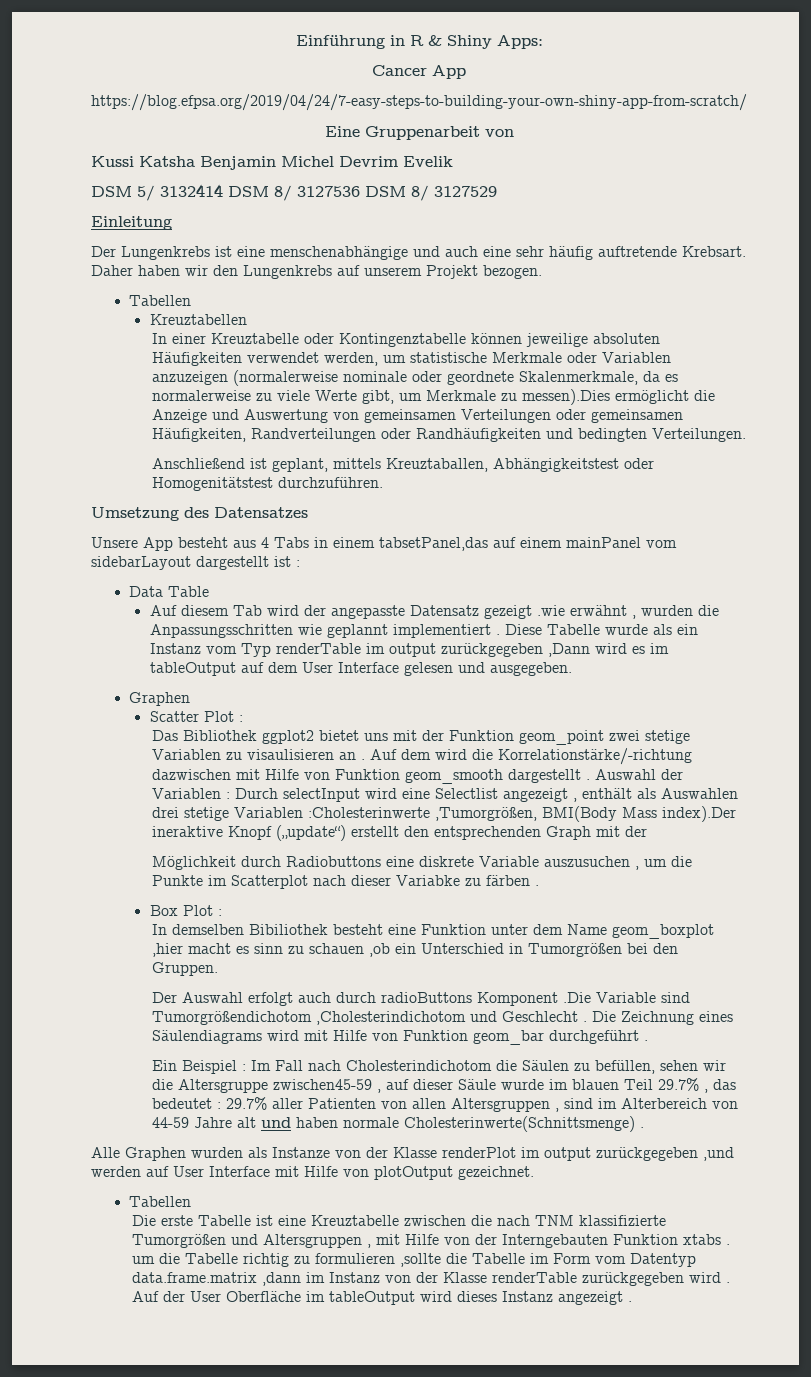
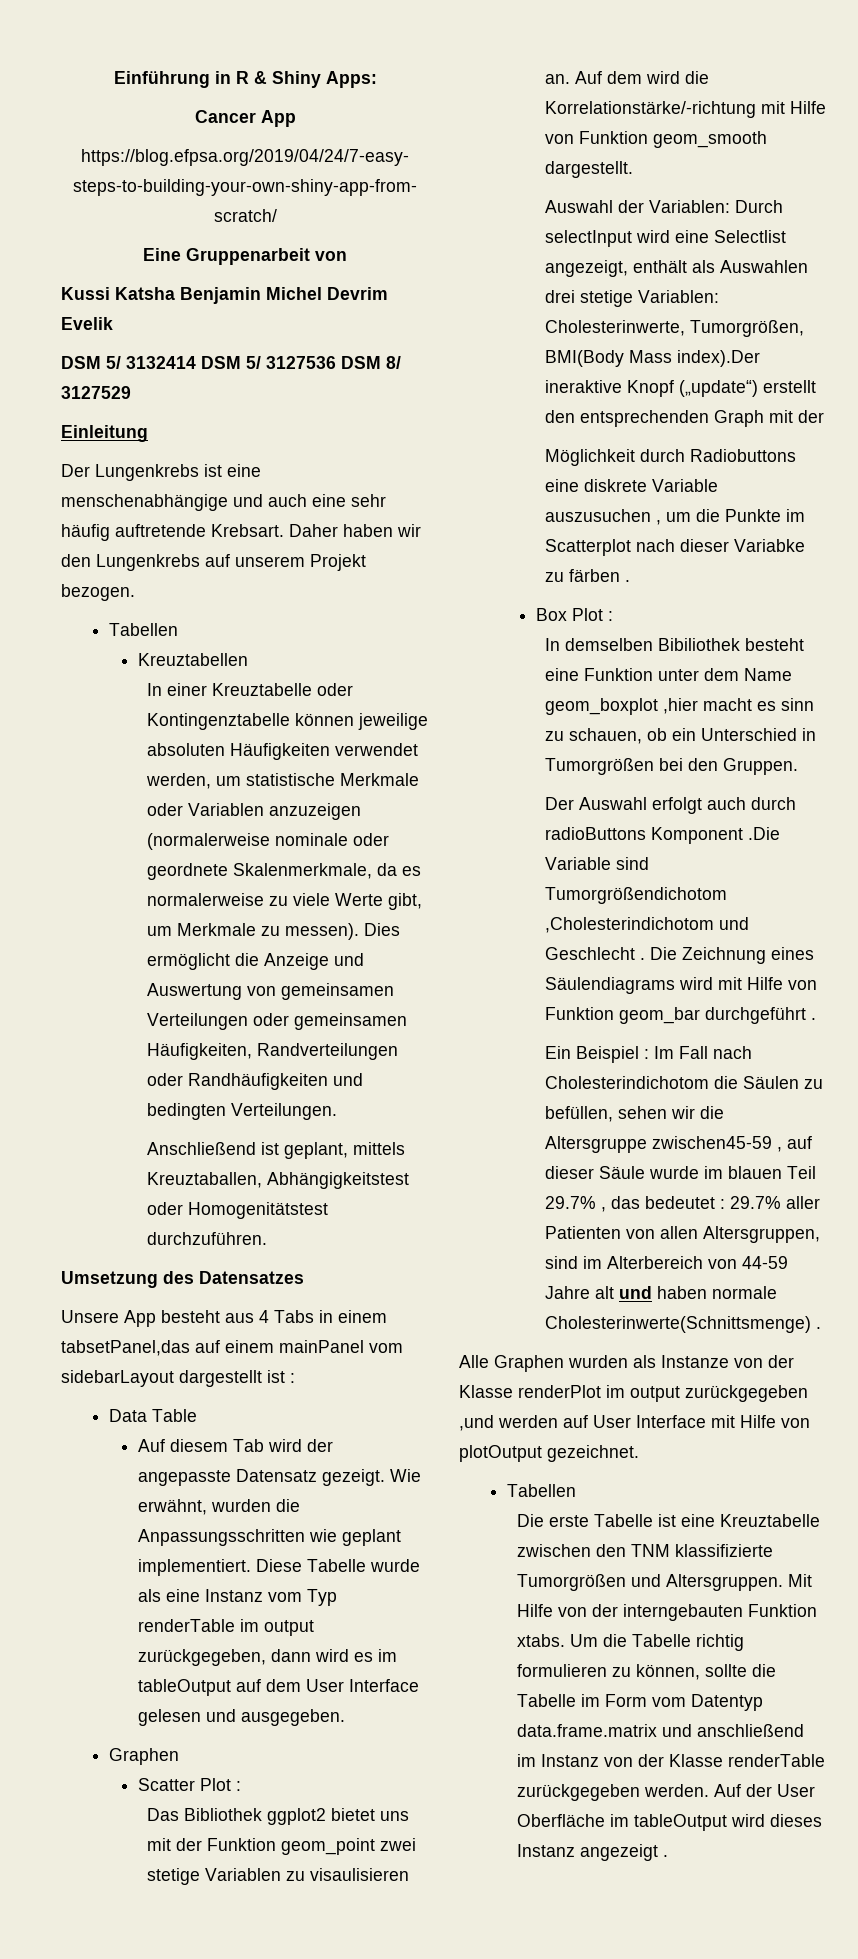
- DSM 5/ 3132414 DSM 8/ 3127536 DSM 8/ 3127529
+ DSM 5/ 3132414 DSM 5/ 3127536 DSM 8/ 3127529
- In einer Kreuztabelle oder Kontingenztabelle können jeweilige absoluten Häufigkeiten verwendet werden, um statistische Merkmale oder Variablen anzuzeigen (normalerweise nominale oder geordnete Skalenmerkmale, da es normalerweise zu viele Werte gibt, um Merkmale zu messen).Dies ermöglicht die Anzeige und Auswertung von gemeinsamen Verteilungen oder gemeinsamen Häufigkeiten, Randverteilungen oder Randhäufigkeiten und bedingten Verteilungen.
+ In einer Kreuztabelle oder Kontingenztabelle können jeweilige absoluten Häufigkeiten verwendet werden, um statistische Merkmale oder Variablen anzuzeigen (normalerweise nominale oder geordnete Skalenmerkmale, da es normalerweise zu viele Werte gibt, um Merkmale zu messen). Dies ermöglicht die Anzeige und Auswertung von gemeinsamen Verteilungen oder gemeinsamen Häufigkeiten, Randverteilungen oder Randhäufigkeiten und bedingten Verteilungen.
- Auf diesem Tab wird der angepasste Datensatz gezeigt .wie erwähnt , wurden die Anpassungsschritten wie geplannt implementiert .
+ Auf diesem Tab wird der angepasste Datensatz gezeigt. Wie erwähnt, wurden die Anpassungsschritten wie geplant implementiert.
- Diese Tabelle wurde als ein Instanz vom Typ renderTable im output zurückgegeben ,Dann wird es im tableOutput auf dem User Interface gelesen und ausgegeben.
+ Diese Tabelle wurde als eine Instanz vom Typ renderTable im output zurückgegeben, dann wird es im tableOutput auf dem User Interface gelesen und ausgegeben.
- Das Bibliothek ggplot2 bietet uns mit der Funktion geom_point zwei stetige Variablen zu visaulisieren an .
+ Das Bibliothek ggplot2 bietet uns mit der Funktion geom_point zwei stetige Variablen zu visaulisieren an.
- Auf dem wird die Korrelationstärke/-richtung dazwischen mit Hilfe von Funktion geom_smooth dargestellt . Auswahl der Variablen : Durch selectInput wird eine Selectlist angezeigt , enthält als Auswahlen drei stetige Variablen :Cholesterinwerte ,Tumorgrößen, BMI(Body Mass index).Der ineraktive Knopf („update“) erstellt den entsprechenden Graph mit der
+ Auf dem wird die Korrelationstärke/-richtung mit Hilfe von Funktion geom_smooth dargestellt.
+ Auswahl der Variablen: Durch selectInput wird eine Selectlist angezeigt, enthält als Auswahlen drei stetige Variablen: Cholesterinwerte, Tumorgrößen, BMI(Body Mass index).Der ineraktive Knopf („update“) erstellt den entsprechenden Graph mit der
- In demselben Bibiliothek besteht eine Funktion unter dem Name geom_boxplot ,hier macht es sinn zu schauen ,ob ein Unterschied in Tumorgrößen bei den Gruppen.
+ In demselben Bibiliothek besteht eine Funktion unter dem Name geom_boxplot ,hier macht es sinn zu schauen, ob ein Unterschied in Tumorgrößen bei den Gruppen.
- Ein Beispiel : Im Fall nach Cholesterindichotom die Säulen zu befüllen, sehen wir die Altersgruppe zwischen45-59 , auf dieser Säule wurde im blauen Teil 29.7% , das bedeutet : 29.7% aller Patienten von allen Altersgruppen , sind im Alterbereich von 44-59 Jahre alt und haben normale Cholesterinwerte(Schnittsmenge) .
+ Ein Beispiel : Im Fall nach Cholesterindichotom die Säulen zu befüllen, sehen wir die Altersgruppe zwischen45-59 , auf dieser Säule wurde im blauen Teil 29.7% , das bedeutet : 29.7% aller Patienten von allen Altersgruppen, sind im Alterbereich von 44-59 Jahre alt und haben normale Cholesterinwerte(Schnittsmenge) .
- Die erste Tabelle ist eine Kreuztabelle zwischen die nach TNM klassifizierte Tumorgrößen und Altersgruppen , mit Hilfe von der Interngebauten Funktion xtabs . um die Tabelle richtig zu formulieren ,sollte die Tabelle im Form vom Datentyp data.frame.matrix ,dann im Instanz von der Klasse renderTable zurückgegeben wird .
+ Die erste Tabelle ist eine Kreuztabelle zwischen den TNM klassifizierte Tumorgrößen und Altersgruppen. Mit Hilfe von der interngebauten Funktion xtabs. Um die Tabelle richtig formulieren zu können, sollte die Tabelle im Form vom Datentyp data.frame.matrix und anschließend im Instanz von der Klasse renderTable zurückgegeben werden.

